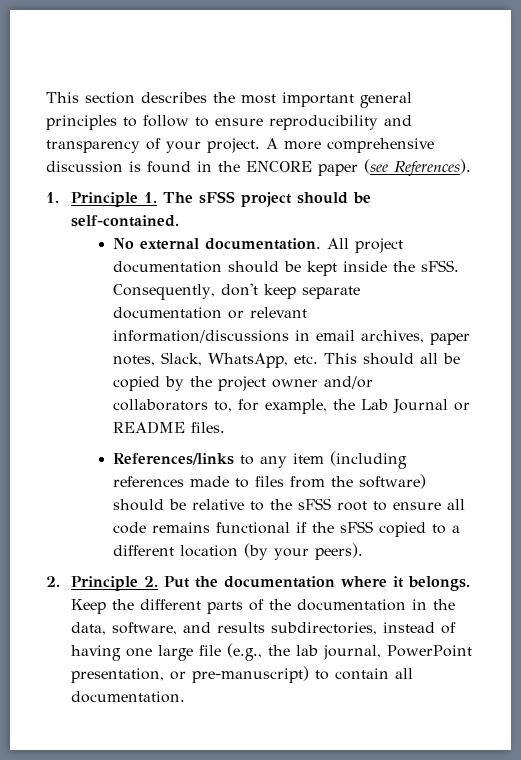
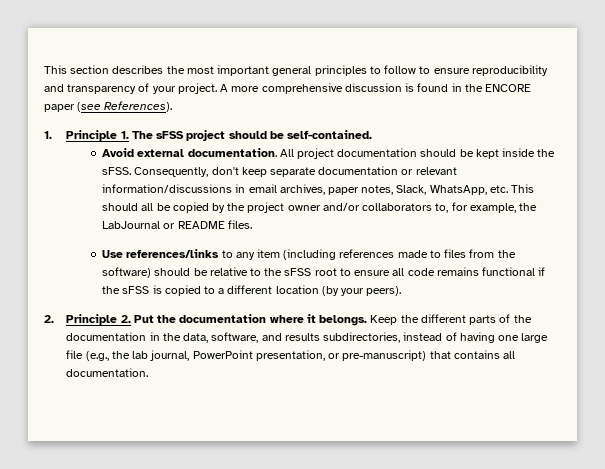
- No external documentation.
+ Avoid external documentation.
- Consequently, don't keep separate documentation or relevant information/discussions in email archives, paper notes, Slack, WhatsApp, etc. This should all be copied by the project owner and/or collaborators to, for example, the Lab Journal or README files.
+ Consequently, don't keep separate documentation or relevant information/discussions in email archives, paper notes, Slack, WhatsApp, etc. This should all be copied by the project owner and/or collaborators to, for example, the LabJournal or README files.
- References/links to any item (including references made to files from the software) should be relative to the sFSS root to ensure all code remains functional if the sFSS copied to a different location (by your peers).
+ Use references/links to any item (including references made to files from the software) should be relative to the sFSS root to ensure all code remains functional if the sFSS is copied to a different location (by your peers).
- Keep the different parts of the documentation in the data, software, and results subdirectories, instead of having one large file (e.g., the lab journal, PowerPoint presentation, or pre-manuscript) to contain all documentation.
+ Keep the different parts of the documentation in the data, software, and results subdirectories, instead of having one large file (e.g., the lab journal, PowerPoint presentation, or pre-manuscript) that contains all documentation.

